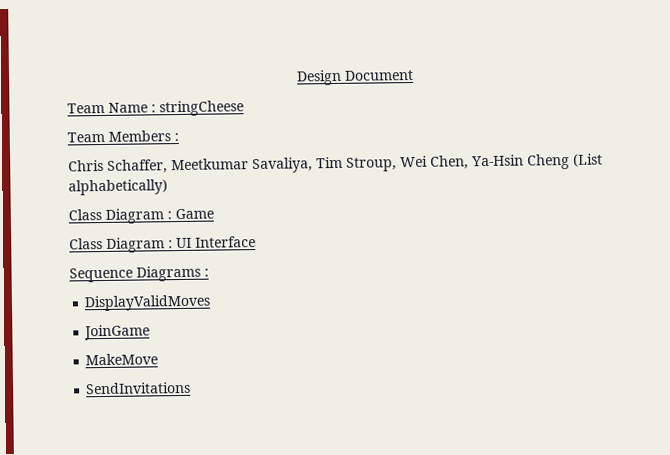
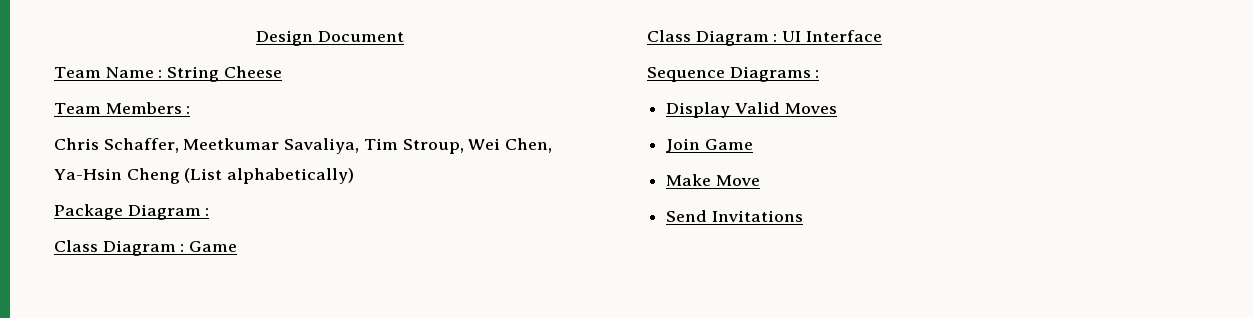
- Team Name : stringCheese
+ Team Name : String Cheese
+ Package Diagram :
- DisplayValidMoves
- JoinGame
- MakeMove
- SendInvitations
+ Display Valid Moves
+ Join Game
+ Make Move
+ Send Invitations

